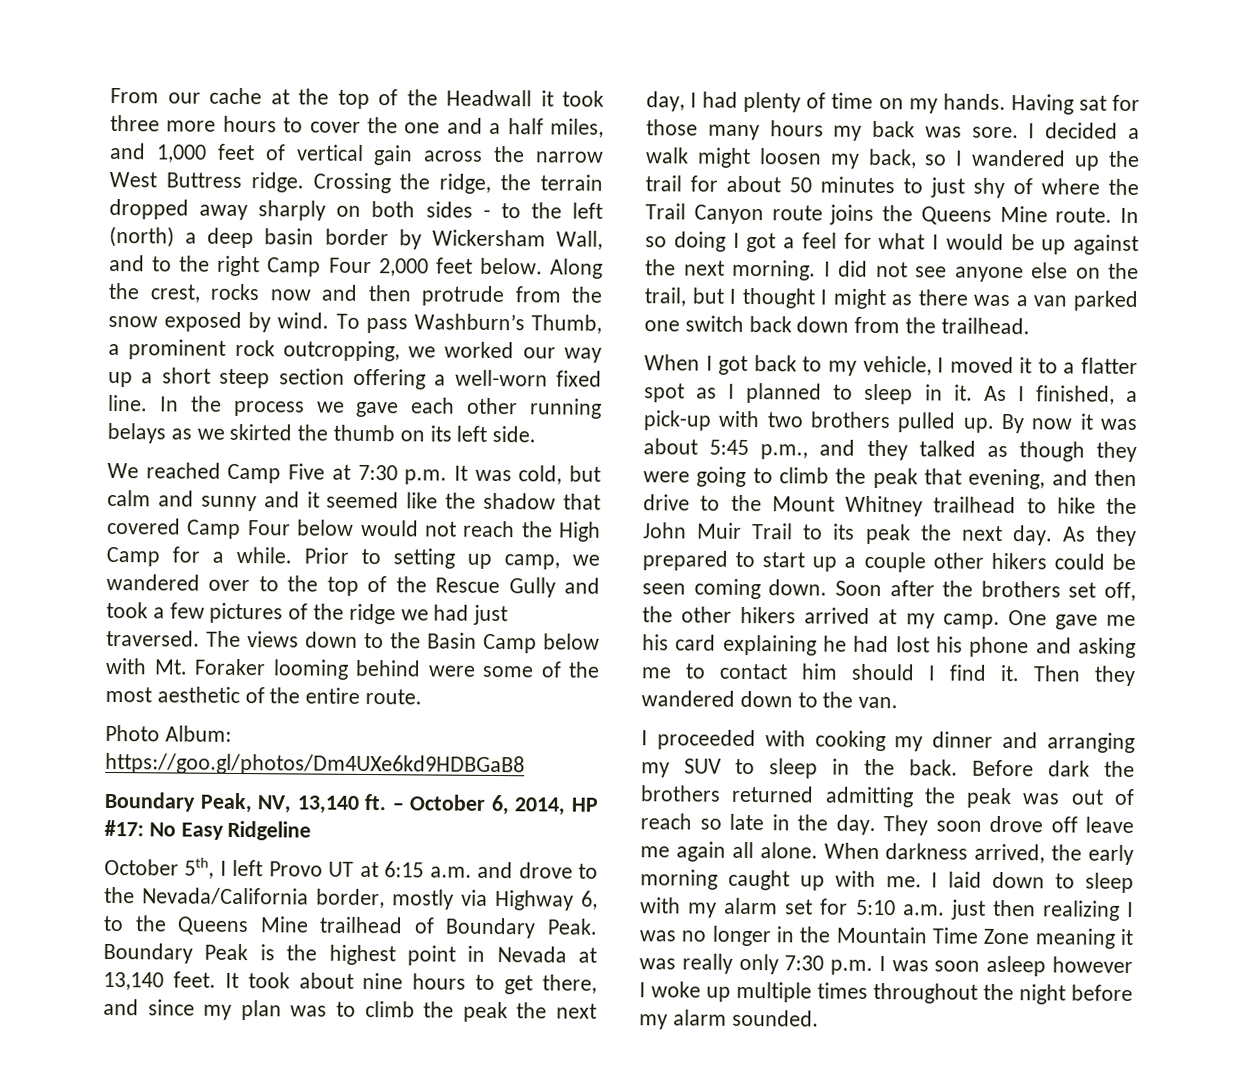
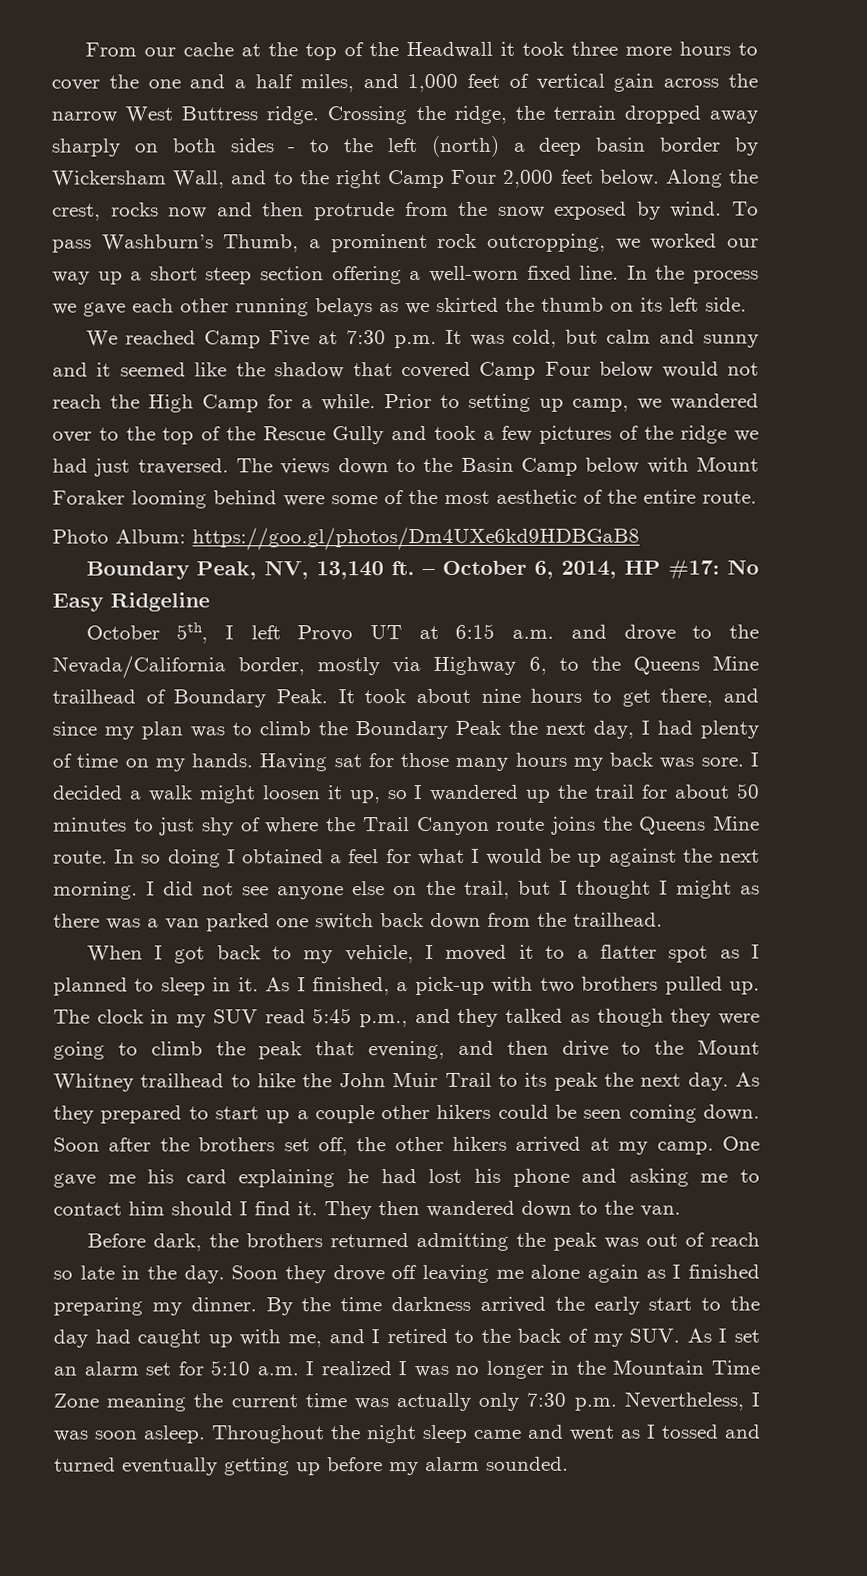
- The views down to the Basin Camp below with Mt. Foraker looming behind were some of the most aesthetic of the entire route.
+ The views down to the Basin Camp below with Mount Foraker looming behind were some of the most aesthetic of the entire route.
- Boundary Peak is the highest point in Nevada at 13,140 feet.
- It took about nine hours to get there, and since my plan was to climb the peak the next day, I had plenty of time on my hands.
+ It took about nine hours to get there, and since my plan was to climb the Boundary Peak the next day, I had plenty of time on my hands.
- I decided a walk might loosen my back, so I wandered up the trail for about 50 minutes to just shy of where the Trail Canyon route joins the Queens Mine route.
+ I decided a walk might loosen it up, so I wandered up the trail for about 50 minutes to just shy of where the Trail Canyon route joins the Queens Mine route.
- In so doing I got a feel for what I would be up against the next morning.
+ In so doing I obtained a feel for what I would be up against the next morning.
- By now it was about 5:45 p.m., and they talked as though they were going to climb the peak that evening, and then drive to the Mount Whitney trailhead to hike the John Muir Trail to its peak the next day.
+ The clock in my SUV read 5:45 p.m., and they talked as though they were going to climb the peak that evening, and then drive to the Mount Whitney trailhead to hike the John Muir Trail to its peak the next day.
- Then they wandered down to the van.
+ They then wandered down to the van.
- I proceeded with cooking my dinner and arranging my SUV to sleep in the back. Before dark the brothers returned admitting the peak was out of reach so late in the day.
+ Before dark, the brothers returned admitting the peak was out of reach so late in the day.
- They soon drove off leave me again all alone. When darkness arrived, the early morning caught up with me. I laid down to sleep with my alarm set for 5:10 a.m. just then realizing I was no longer in the Mountain Time Zone meaning it was really only 7:30 p.m. I was soon asleep however I woke up multiple times throughout the night before my alarm sounded.
+ Soon they drove off leaving me alone again as I finished preparing my dinner. By the time darkness arrived the early start to the day had caught up with me, and I retired to the back of my SUV. As I set an alarm set for 5:10 a.m. I realized I was no longer in the Mountain Time Zone meaning the current time was actually only 7:30 p.m. Nevertheless, I was soon asleep. Throughout the night sleep came and went as I tossed and turned eventually getting up before my alarm sounded.

